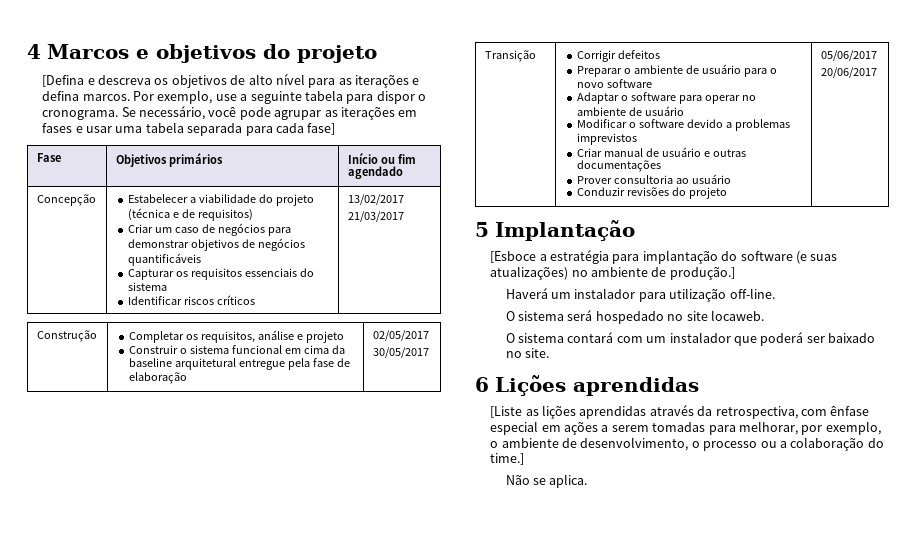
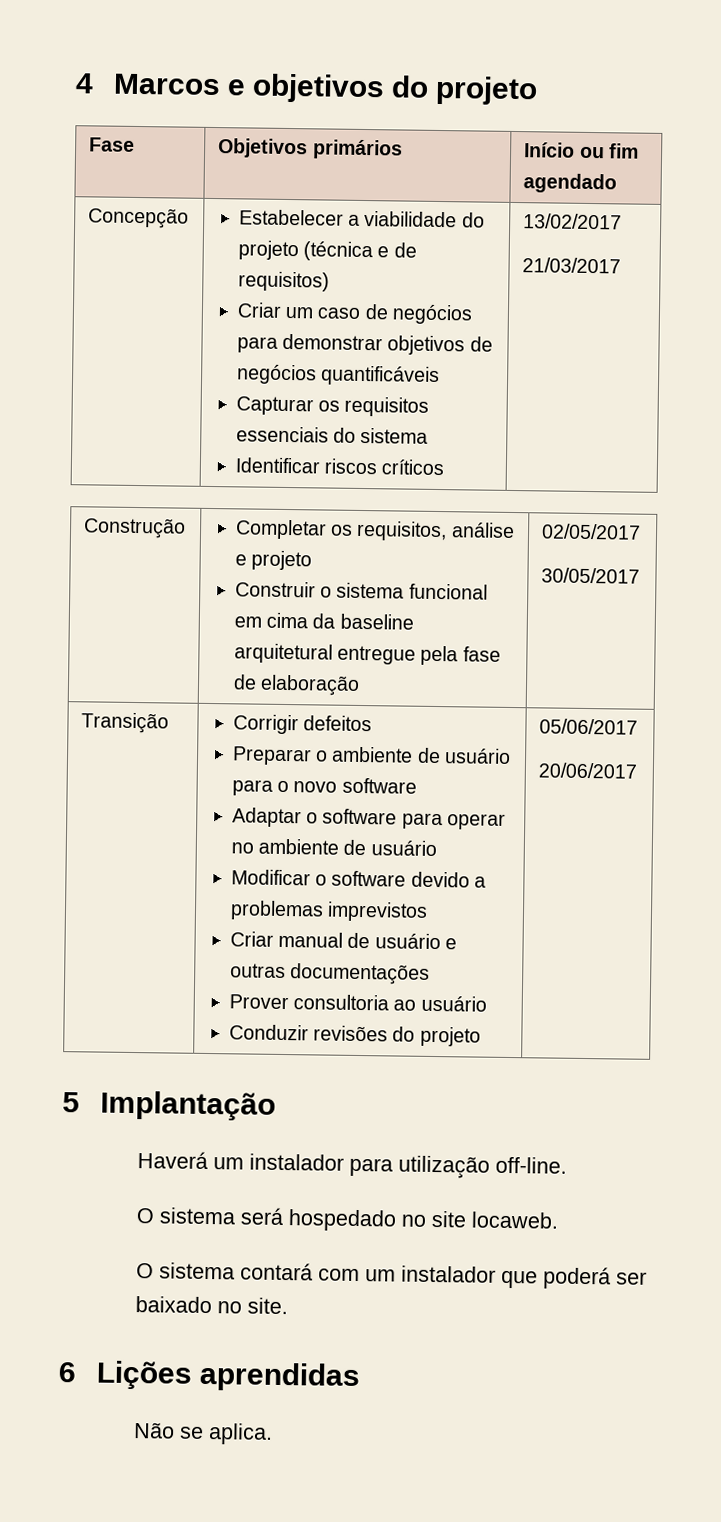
- [Defina e descreva os objetivos de alto nível para as iterações e defina marcos. Por exemplo, use a seguinte tabela para dispor o cronograma. Se necessário, você pode agrupar as iterações em fases e usar uma tabela separada para cada fase]
- [Esboce a estratégia para implantação do software (e suas atualizações) no ambiente de produção.]
- [Liste as lições aprendidas através da retrospectiva, com ênfase especial em ações a serem tomadas para melhorar, por exemplo, o ambiente de desenvolvimento, o processo ou a colaboração do time.]

